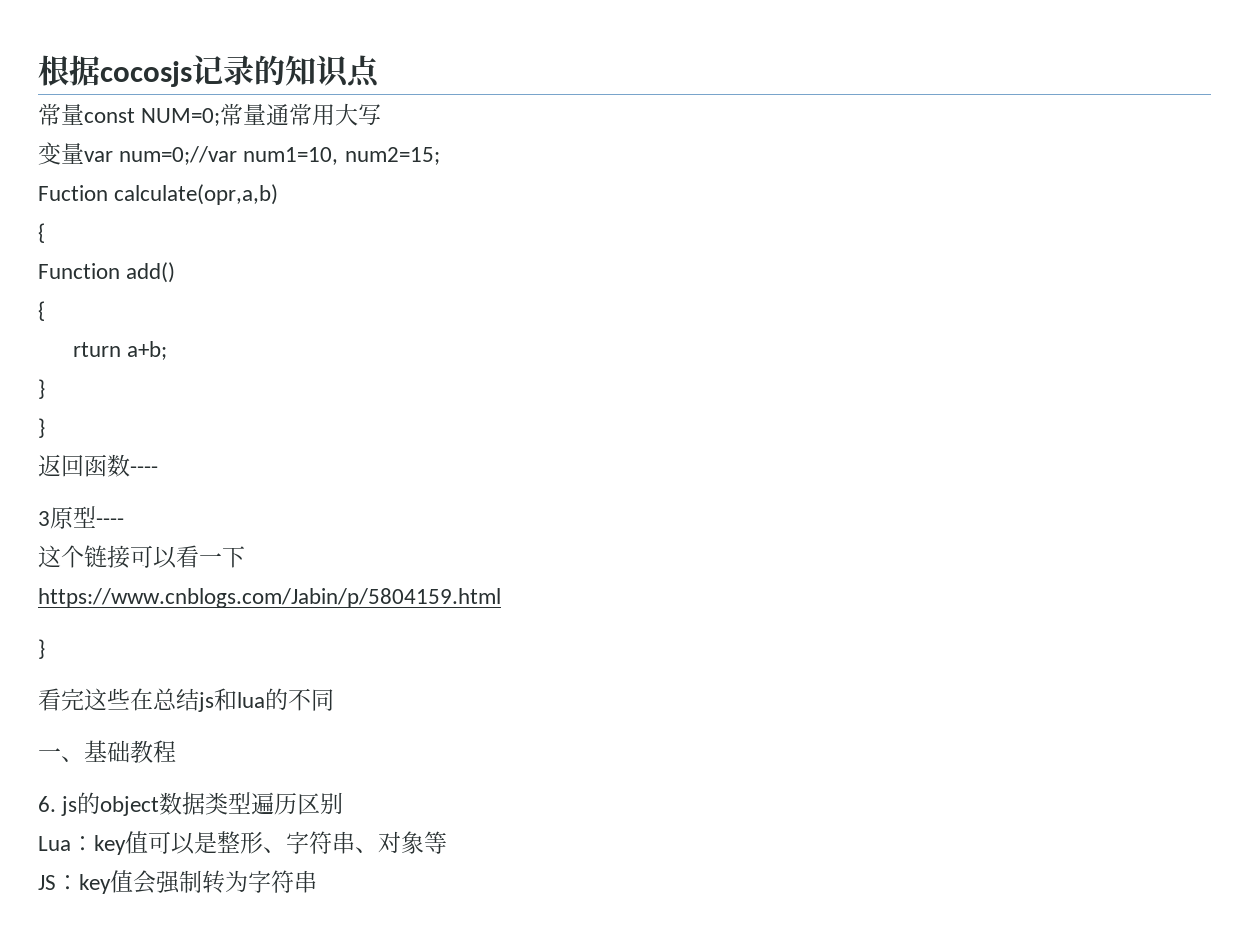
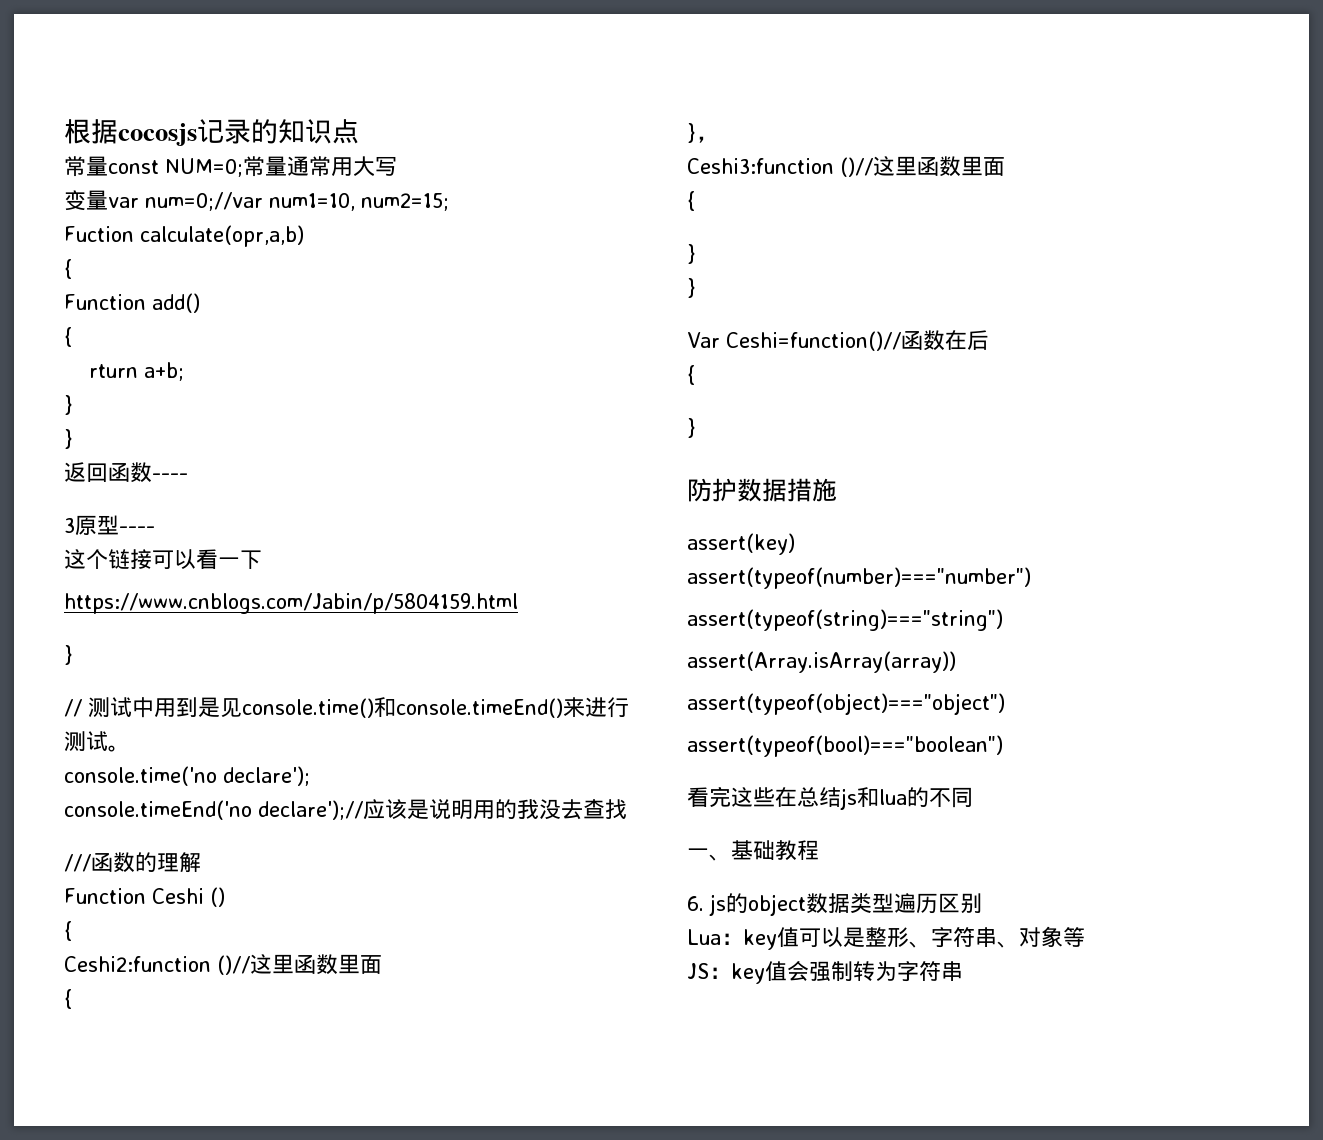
+ // 测试中用到是见console.time()和console.timeEnd()来进行测试。
+ console.time('no declare');
+ console.timeEnd('no declare');//应该是说明用的我没去查找
+ ///函数的理解
+ Function Ceshi ()
+ {
+ Ceshi2:function ()//这里函数里面
+ {
+ }，
+ Ceshi3:function ()//这里函数里面
+ {
+ }
+ }
+ Var Ceshi=function()//函数在后
+ {
+ }
+ 防护数据措施
+ assert(key)
+ assert(typeof(number)==="number")
+ assert(typeof(string)==="string")
+ assert(Array.isArray(array))
+ assert(typeof(object)==="object")
+ assert(typeof(bool)==="boolean")

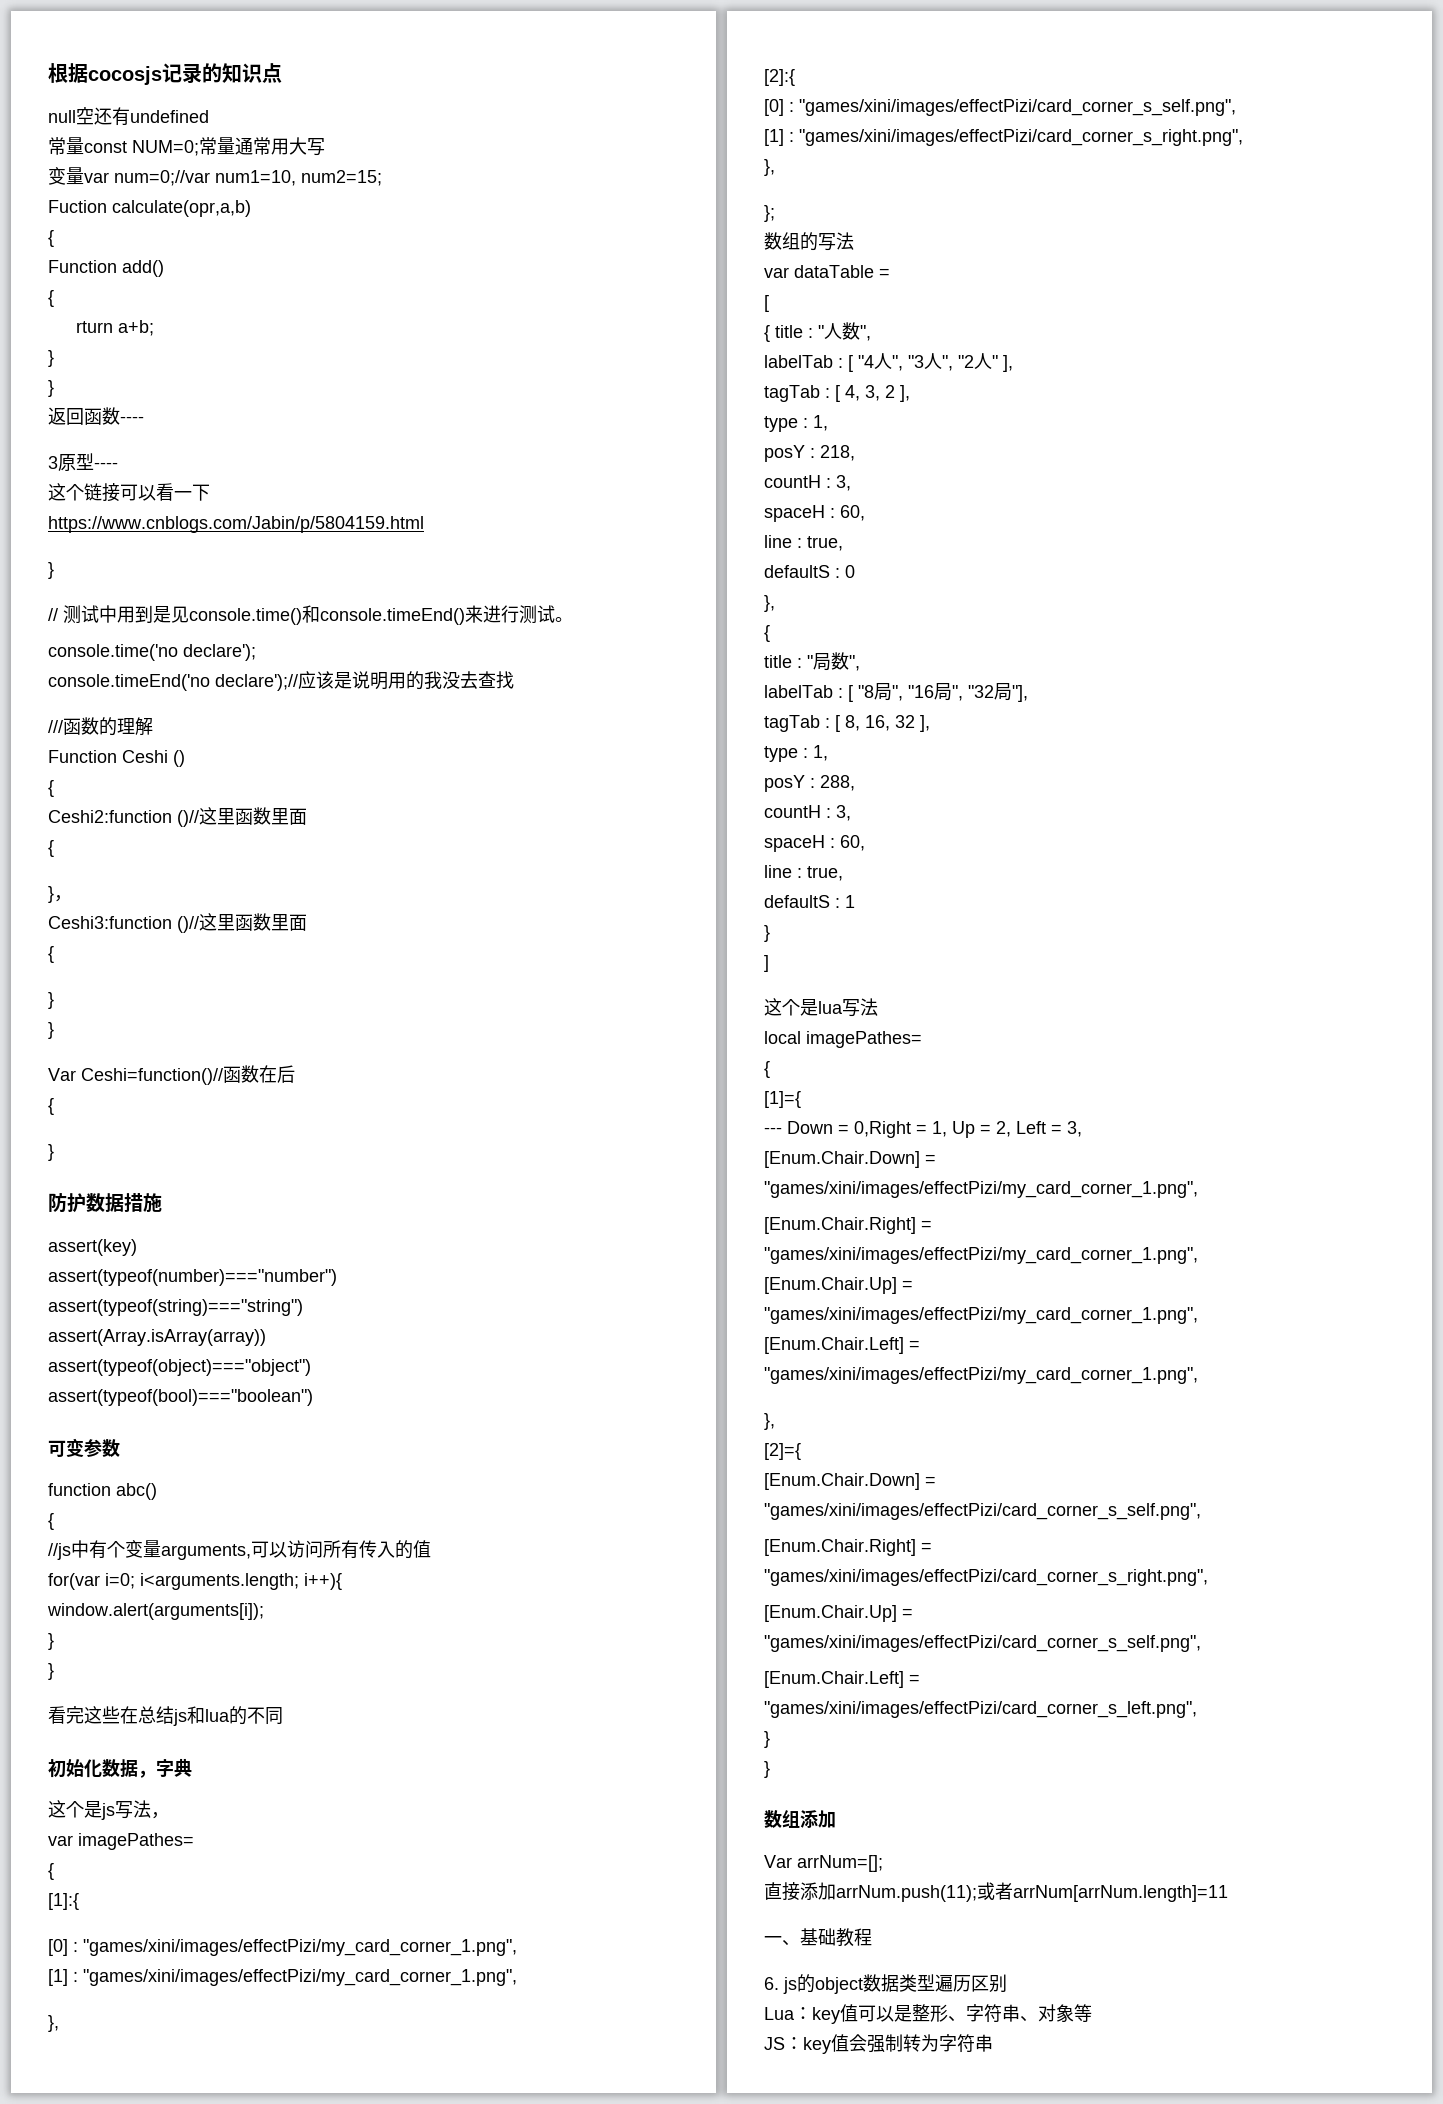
+ null空还有undefined
+ 可变参数
+ function abc()
+ {
+ //js中有个变量arguments,可以访问所有传入的值
+ for(var i=0; i<arguments.length; i++){
+ window.alert(arguments[i]);
+ }
+ }
+ 初始化数据，字典
+ 这个是js写法，
+ var imagePathes=
+ {
+ [1]:{
+ [0] : "games/xini/images/effectPizi/my_card_corner_1.png",
+ [1] : "games/xini/images/effectPizi/my_card_corner_1.png",
+ },
+ [2]:{
+ [0] : "games/xini/images/effectPizi/card_corner_s_self.png",
+ [1] : "games/xini/images/effectPizi/card_corner_s_right.png",
+ },
+ };
+ 数组的写法
+ var dataTable =
+ [
+ { title : "人数",
+ labelTab : [ "4人", "3人", "2人" ],
+ tagTab : [ 4, 3, 2 ],
+ type : 1,
+ posY : 218,
+ countH : 3,
+ spaceH : 60,
+ line : true,
+ defaultS : 0
+ },
+ {
+ title : "局数",
+ labelTab : [ "8局", "16局", "32局"],
+ tagTab : [ 8, 16, 32 ],
+ type : 1,
+ posY : 288,
+ countH : 3,
+ spaceH : 60,
+ line : true,
+ defaultS : 1
+ }
+ ]
+ 这个是lua写法
+ local imagePathes=
+ {
+ [1]={
+ --- Down = 0,Right = 1, Up = 2, Left = 3,
+ [Enum.Chair.Down] = "games/xini/images/effectPizi/my_card_corner_1.png",
+ [Enum.Chair.Right] = "games/xini/images/effectPizi/my_card_corner_1.png",
+ [Enum.Chair.Up] = "games/xini/images/effectPizi/my_card_corner_1.png",
+ [Enum.Chair.Left] = "games/xini/images/effectPizi/my_card_corner_1.png",
+ },
+ [2]={
+ [Enum.Chair.Down] = "games/xini/images/effectPizi/card_corner_s_self.png",
+ [Enum.Chair.Right] = "games/xini/images/effectPizi/card_corner_s_right.png",
+ [Enum.Chair.Up] = "games/xini/images/effectPizi/card_corner_s_self.png",
+ [Enum.Chair.Left] = "games/xini/images/effectPizi/card_corner_s_left.png",
+ }
+ }
+ 数组添加
+ Var arrNum=[];
+ 直接添加arrNum.push(11);或者arrNum[arrNum.length]=11

